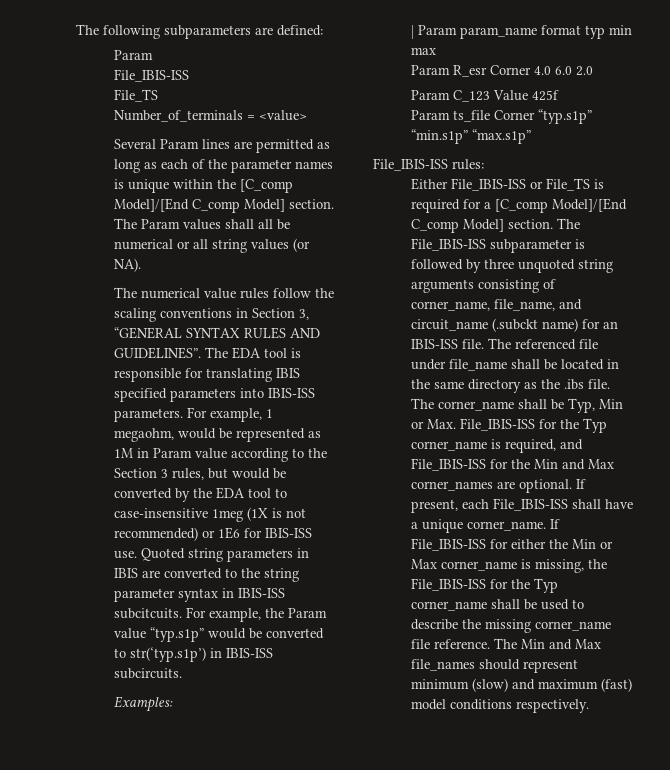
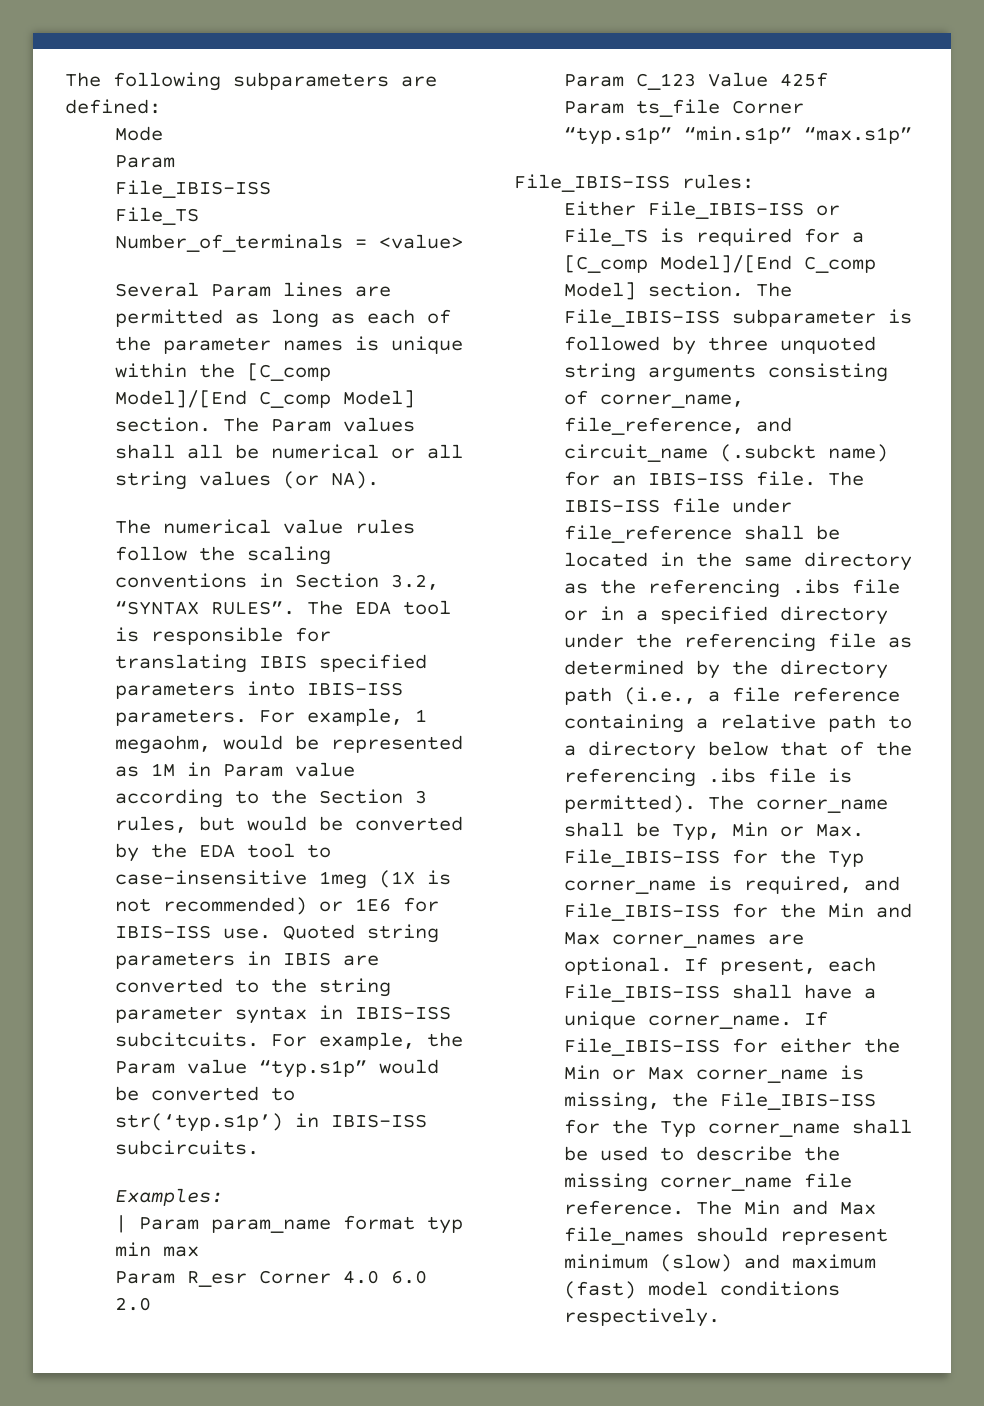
+ Mode
- The numerical value rules follow the scaling conventions in Section 3, “GENERAL SYNTAX RULES AND GUIDELINES”.
+ The numerical value rules follow the scaling conventions in Section 3.2, “SYNTAX RULES”.
- The File_IBIS-ISS subparameter is followed by three unquoted string arguments consisting of corner_name, file_name, and circuit_name (.subckt name) for an IBIS-ISS file.
+ The File_IBIS-ISS subparameter is followed by three unquoted string arguments consisting of corner_name, file_reference, and circuit_name (.subckt name) for an IBIS-ISS file.
- The referenced file under file_name shall be located in the same directory as the .ibs file.
+ The IBIS-ISS file under file_reference shall be located in the same directory as the referencing .ibs file or in a specified directory under the referencing file as determined by the directory path (i.e., a file reference containing a relative path to a directory below that of the referencing .ibs file is permitted).

